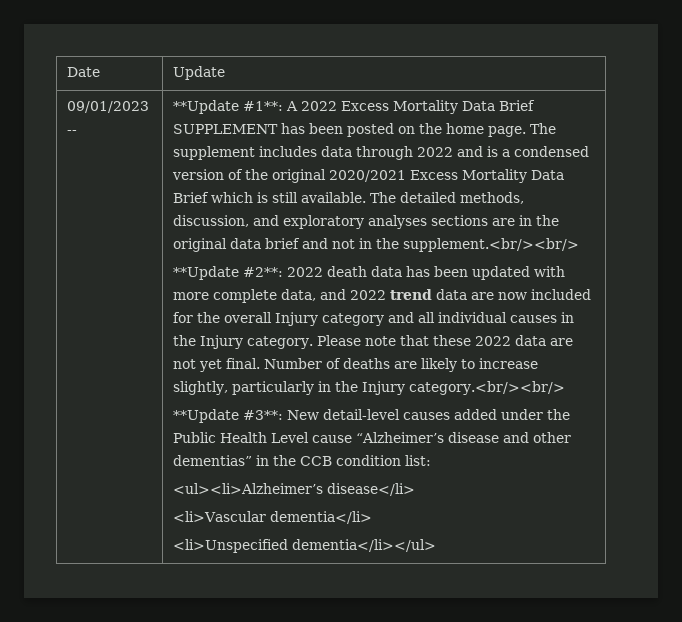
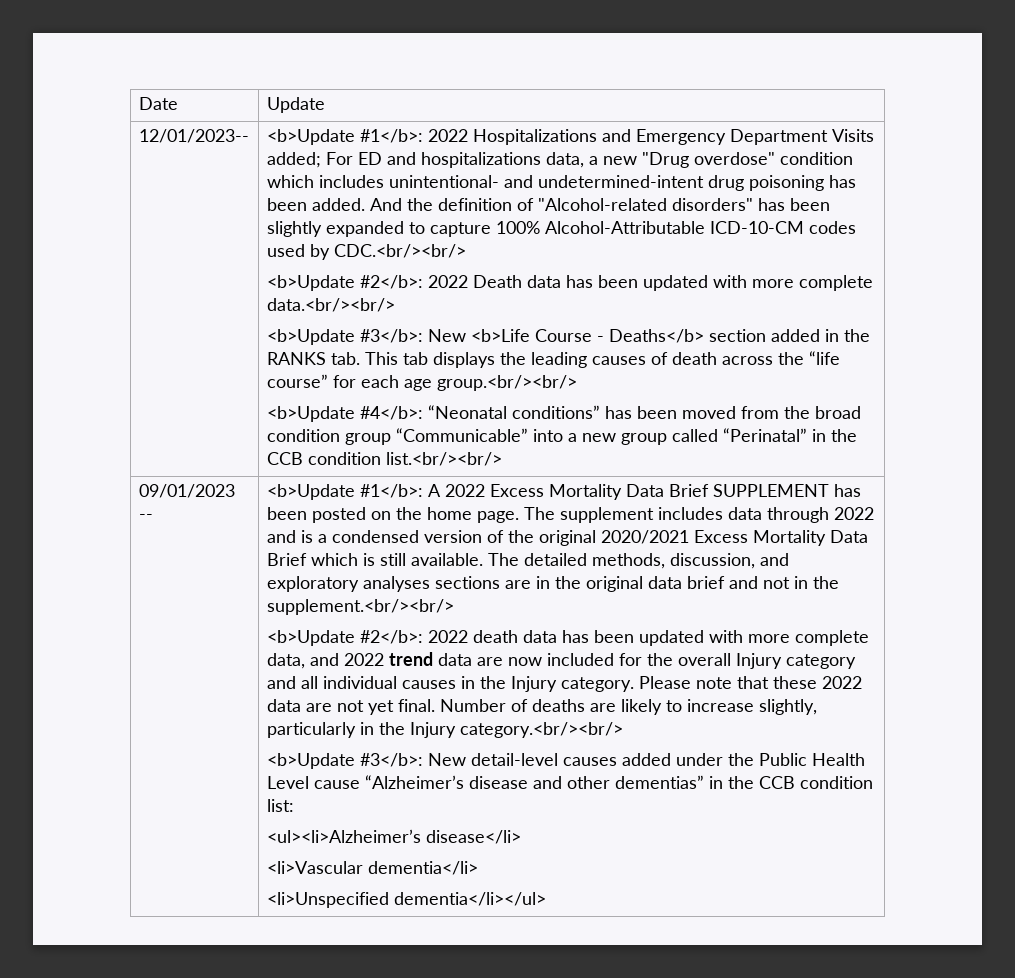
+ 12/01/2023-- | <b>Update #1</b>: 2022 Hospitalizations and Emergency Department Visits added; For ED and hospitalizations data, a new "Drug overdose" condition which includes unintentional- and undetermined-intent drug poisoning has been added. And the definition of "Alcohol-related disorders" has been slightly expanded to capture 100% Alcohol-Attributable ICD-10-CM codes used by CDC.<br/><br/>
+ <b>Update #2</b>: 2022 Death data has been updated with more complete data.<br/><br/>
+ <b>Update #3</b>: New <b>Life Course - Deaths</b> section added in the RANKS tab. This tab displays the leading causes of death across the “life course” for each age group.<br/><br/>
+ <b>Update #4</b>: “Neonatal conditions” has been moved from the broad condition group “Communicable” into a new group called “Perinatal” in the CCB condition list.<br/><br/>
- **Update #1**: A 2022 Excess Mortality Data Brief SUPPLEMENT has been posted on the home page.
+ <b>Update #1</b>: A 2022 Excess Mortality Data Brief SUPPLEMENT has been posted on the home page.
- **Update #2**: 2022 death data has been updated with more complete data, and 2022 trend data are now included for the overall Injury category and all individual causes in the Injury category.
+ <b>Update #2</b>: 2022 death data has been updated with more complete data, and 2022 trend data are now included for the overall Injury category and all individual causes in the Injury category.
- **Update #3**: New detail-level causes added under the Public Health Level cause “Alzheimer’s disease and other dementias” in the CCB condition list:
+ <b>Update #3</b>: New detail-level causes added under the Public Health Level cause “Alzheimer’s disease and other dementias” in the CCB condition list:

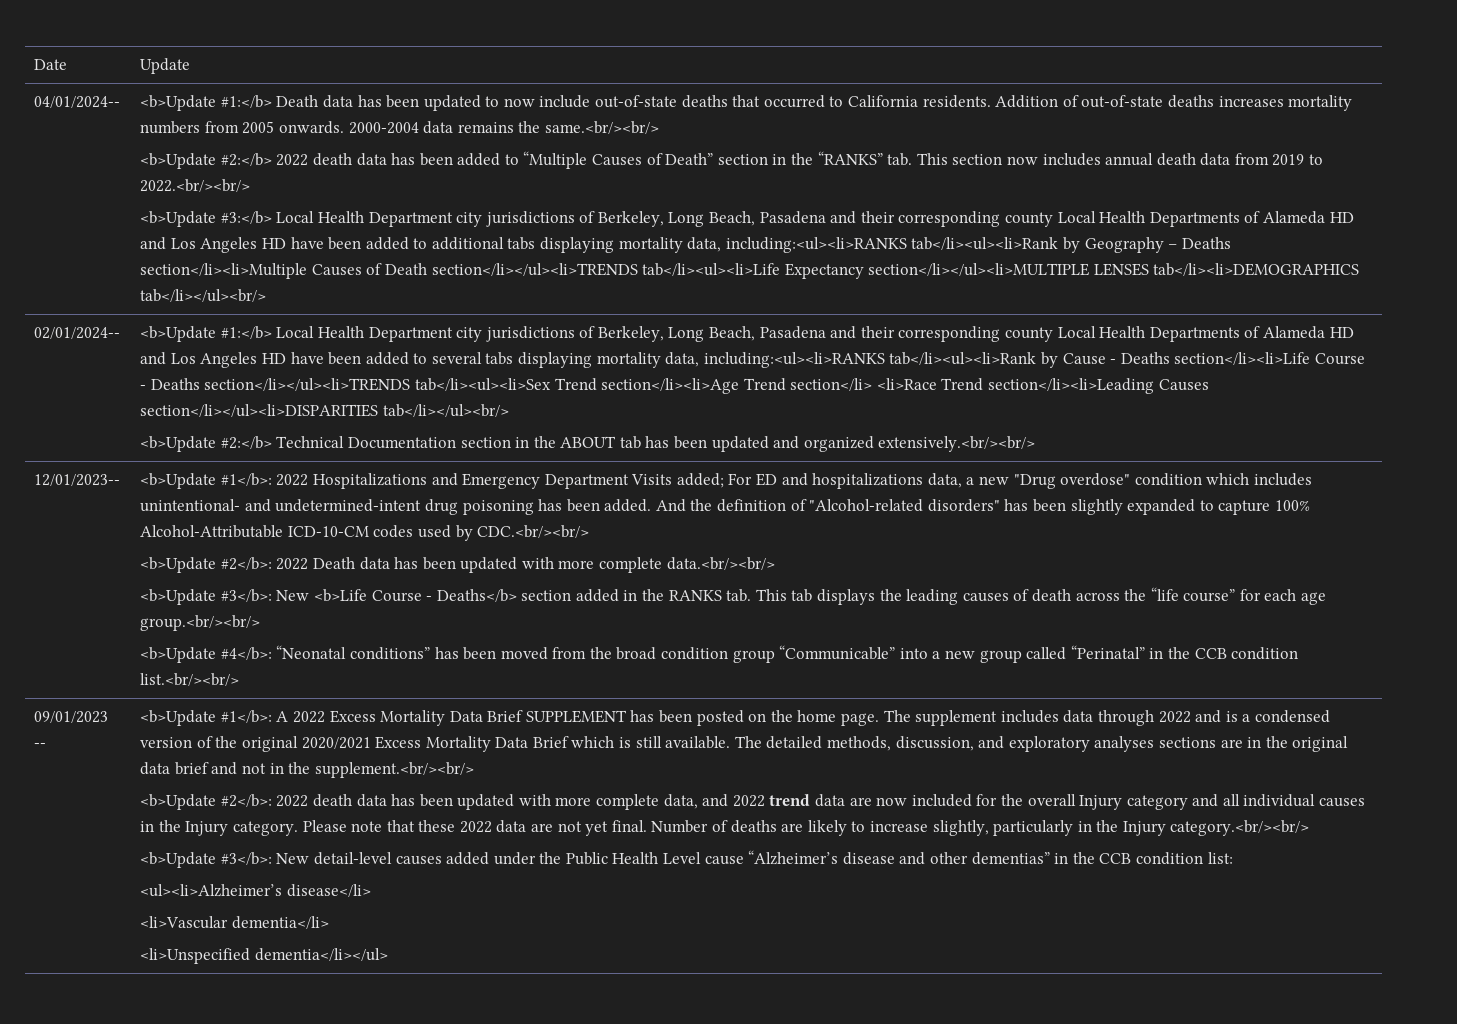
+ 04/01/2024-- | <b>Update #1:</b> Death data has been updated to now include out-of-state deaths that occurred to California residents. Addition of out-of-state deaths increases mortality numbers from 2005 onwards. 2000-2004 data remains the same.<br/><br/>
+ <b>Update #2:</b> 2022 death data has been added to “Multiple Causes of Death” section in the “RANKS” tab. This section now includes annual death data from 2019 to 2022.<br/><br/>
+ <b>Update #3:</b> Local Health Department city jurisdictions of Berkeley, Long Beach, Pasadena and their corresponding county Local Health Departments of Alameda HD and Los Angeles HD have been added to additional tabs displaying mortality data, including:<ul><li>RANKS tab</li><ul><li>Rank by Geography – Deaths section</li><li>Multiple Causes of Death section</li></ul><li>TRENDS tab</li><ul><li>Life Expectancy section</li></ul><li>MULTIPLE LENSES tab</li><li>DEMOGRAPHICS tab</li></ul><br/>
+ 02/01/2024-- | <b>Update #1:</b> Local Health Department city jurisdictions of Berkeley, Long Beach, Pasadena and their corresponding county Local Health Departments of Alameda HD and Los Angeles HD have been added to several tabs displaying mortality data, including:<ul><li>RANKS tab</li><ul><li>Rank by Cause - Deaths section</li><li>Life Course - Deaths section</li></ul><li>TRENDS tab</li><ul><li>Sex Trend section</li><li>Age Trend section</li> <li>Race Trend section</li><li>Leading Causes section</li></ul><li>DISPARITIES tab</li></ul><br/>
+ <b>Update #2:</b> Technical Documentation section in the ABOUT tab has been updated and organized extensively.<br/><br/>

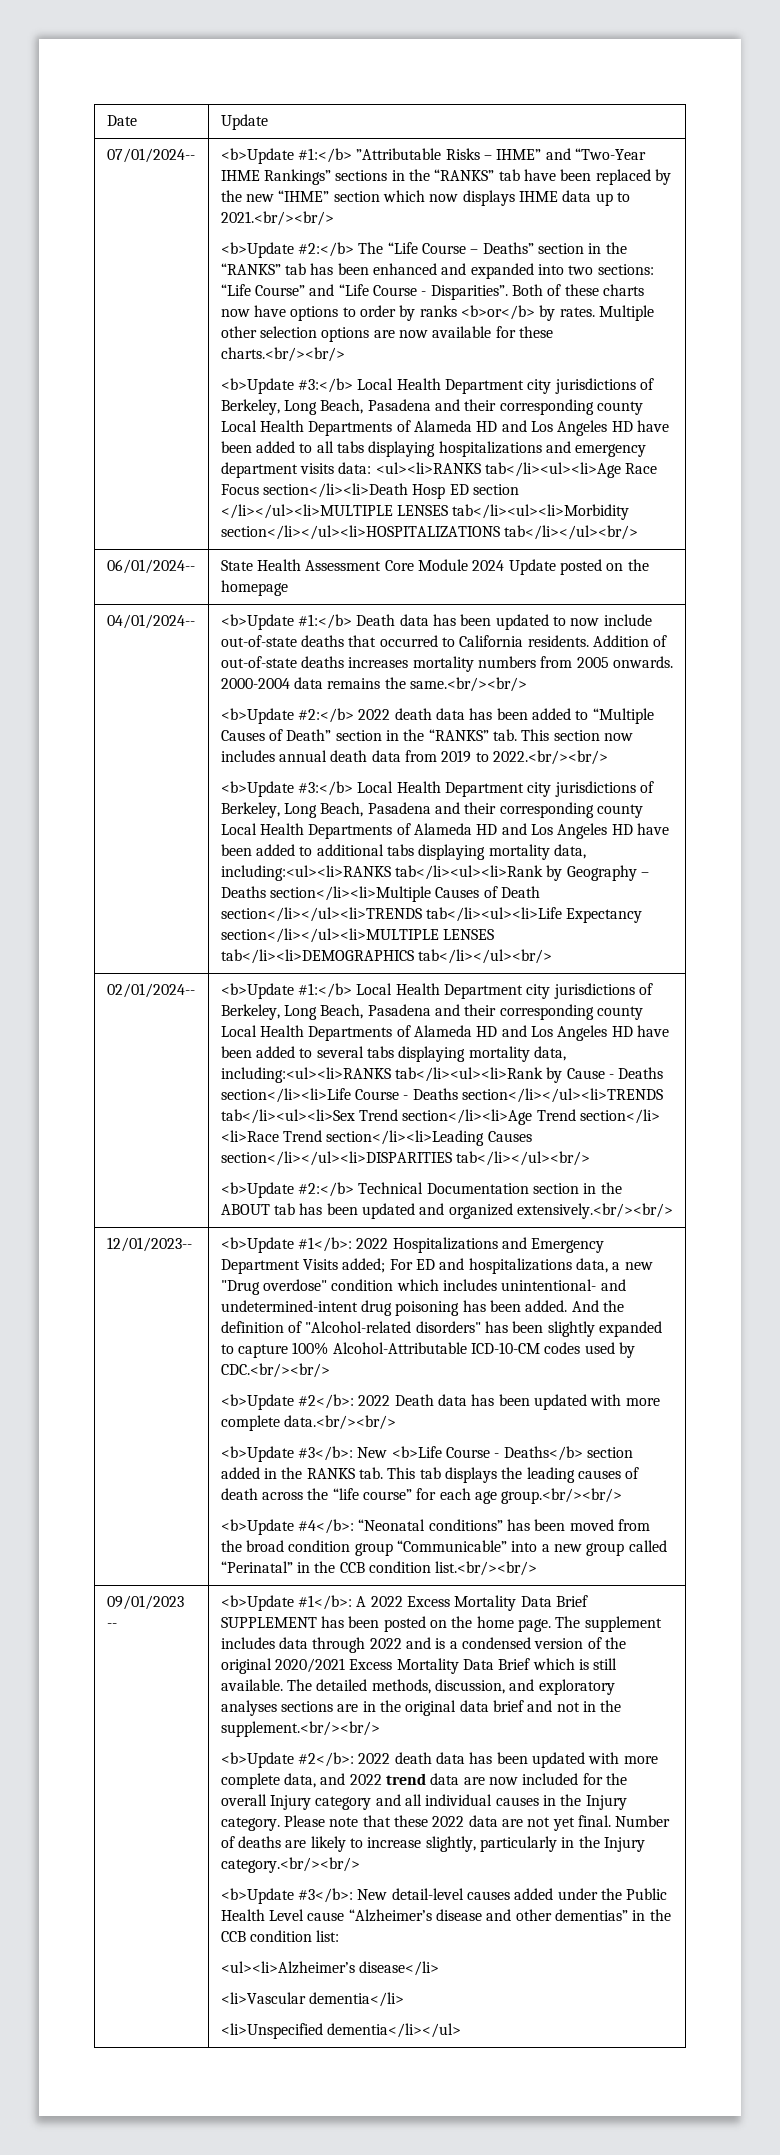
+ 07/01/2024-- | <b>Update #1:</b> ”Attributable Risks – IHME” and “Two-Year IHME Rankings” sections in the “RANKS” tab have been replaced by the new “IHME” section which now displays IHME data up to 2021.<br/><br/>
+ <b>Update #2:</b> The “Life Course – Deaths” section in the “RANKS” tab has been enhanced and expanded into two sections: “Life Course” and “Life Course - Disparities”. Both of these charts now have options to order by ranks <b>or</b> by rates. Multiple other selection options are now available for these charts.<br/><br/>
+ <b>Update #3:</b> Local Health Department city jurisdictions of Berkeley, Long Beach, Pasadena and their corresponding county Local Health Departments of Alameda HD and Los Angeles HD have been added to all tabs displaying hospitalizations and emergency department visits data: <ul><li>RANKS tab</li><ul><li>Age Race Focus section</li><li>Death Hosp ED section </li></ul><li>MULTIPLE LENSES tab</li><ul><li>Morbidity section</li></ul><li>HOSPITALIZATIONS tab</li></ul><br/>
+ 06/01/2024-- | State Health Assessment Core Module 2024 Update posted on the homepage

